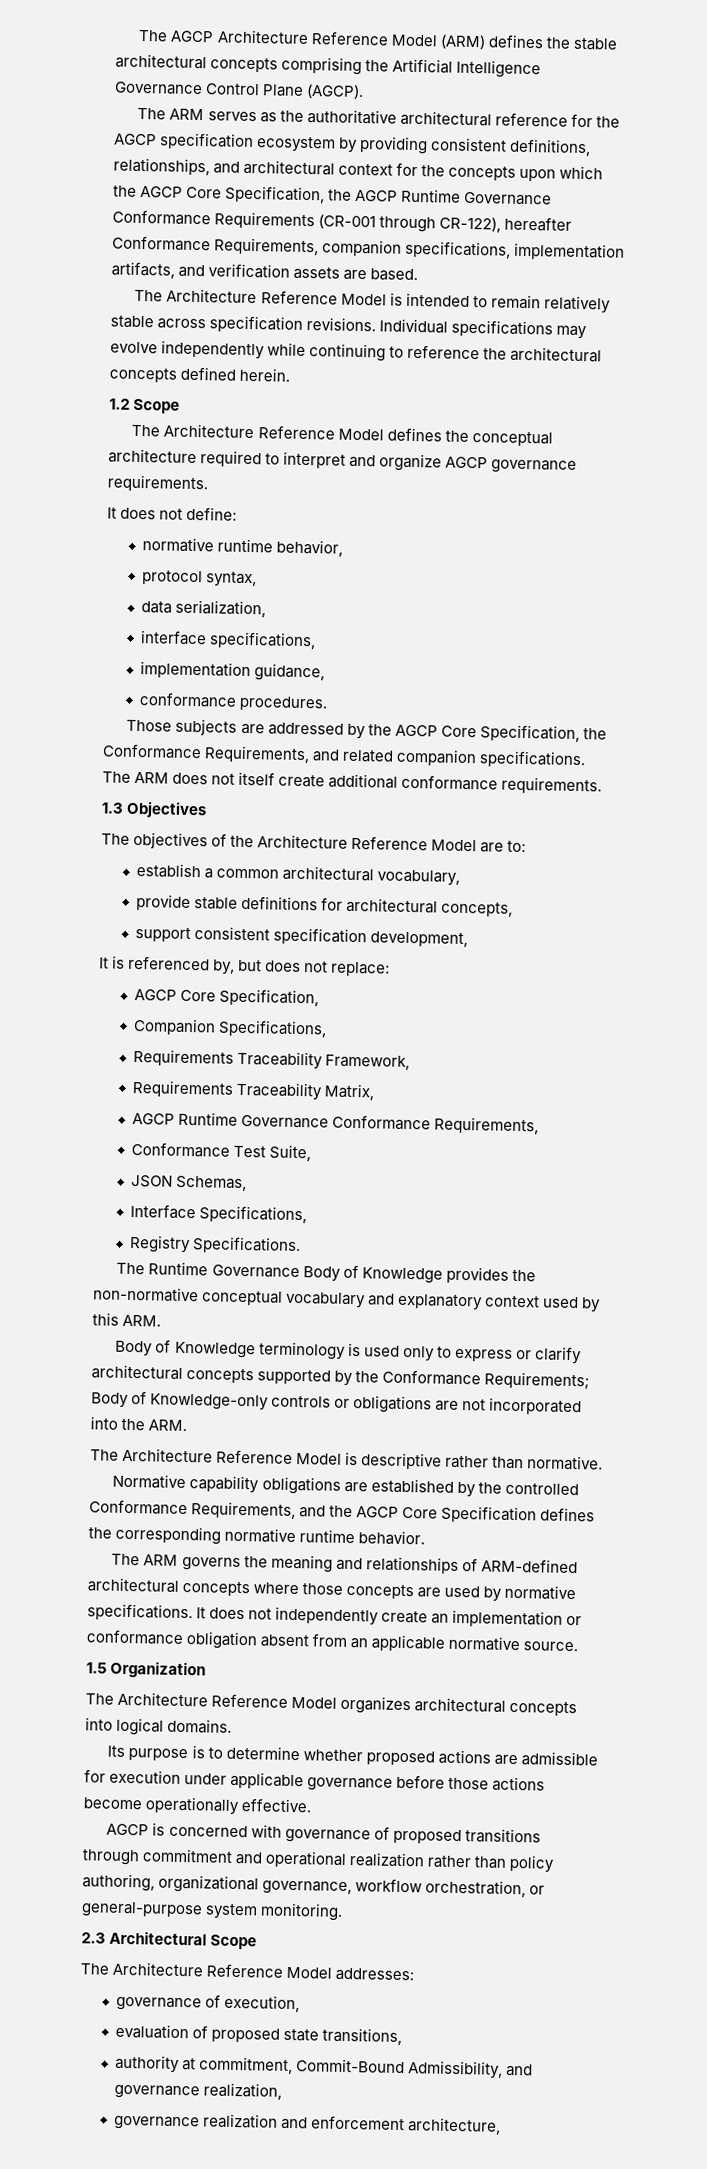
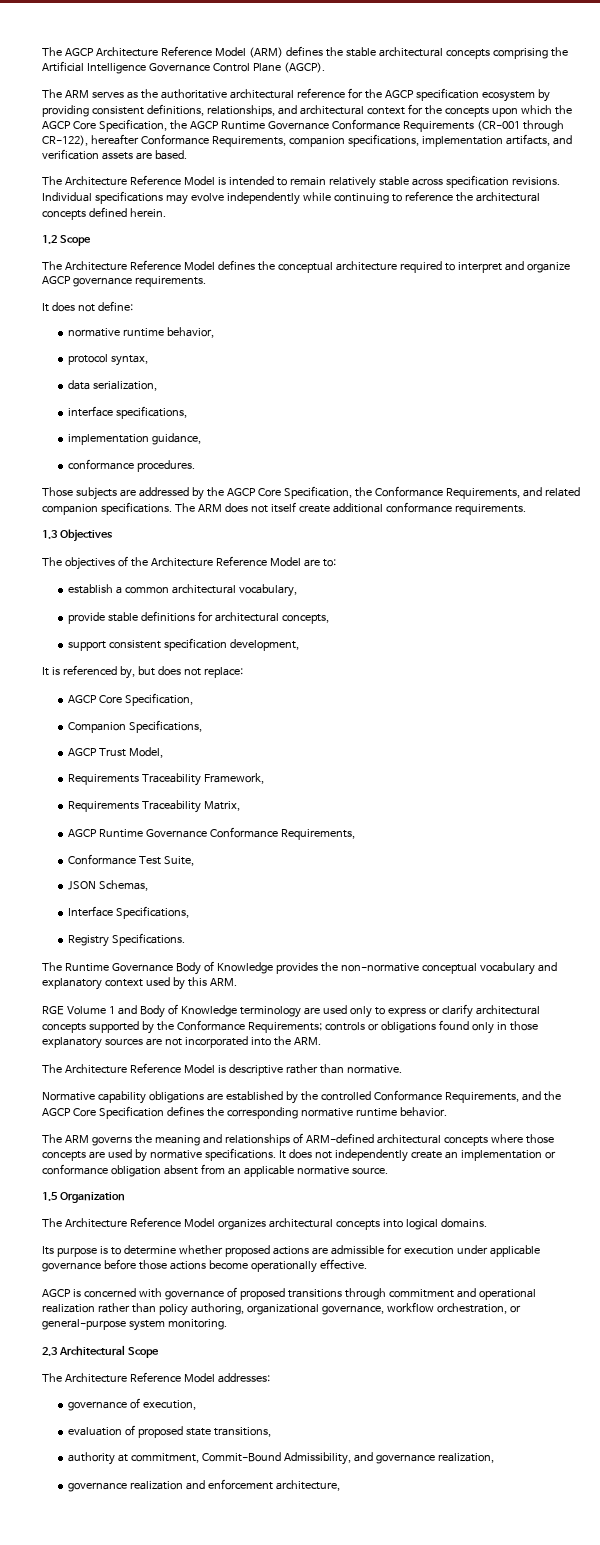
+ AGCP Trust Model,
- Body of Knowledge terminology is used only to express or clarify architectural concepts supported by the Conformance Requirements; Body of Knowledge-only controls or obligations are not incorporated into the ARM.
+ RGE Volume 1 and Body of Knowledge terminology are used only to express or clarify architectural concepts supported by the Conformance Requirements; controls or obligations found only in those explanatory sources are not incorporated into the ARM.

